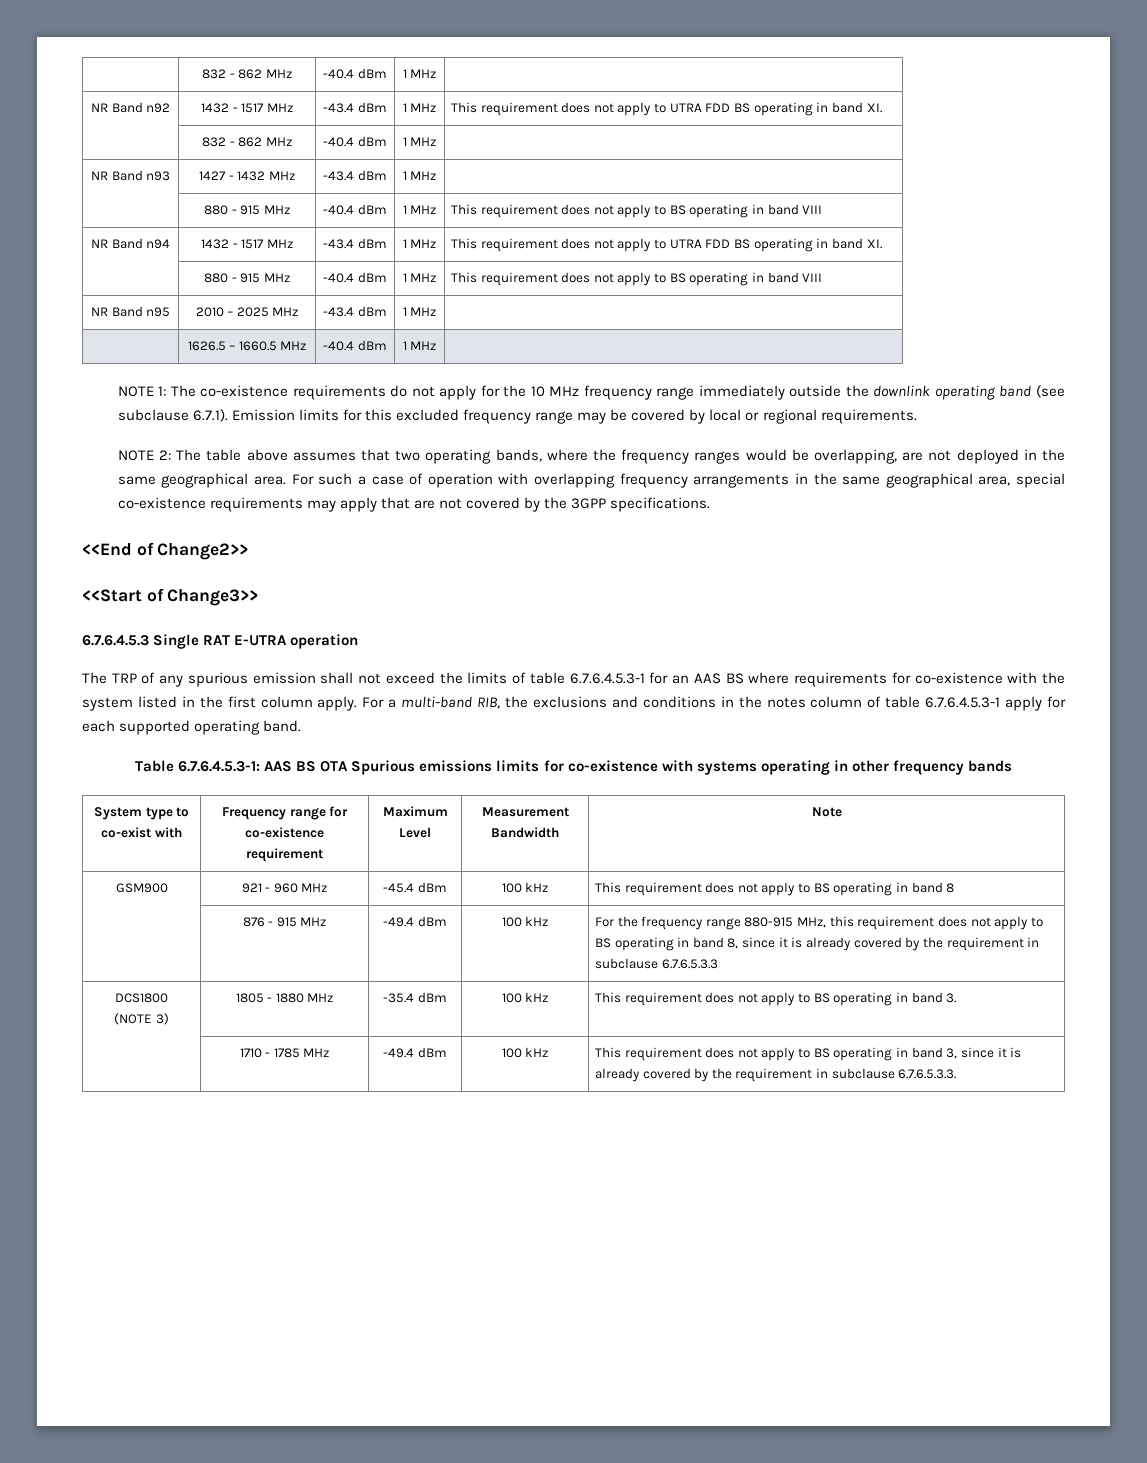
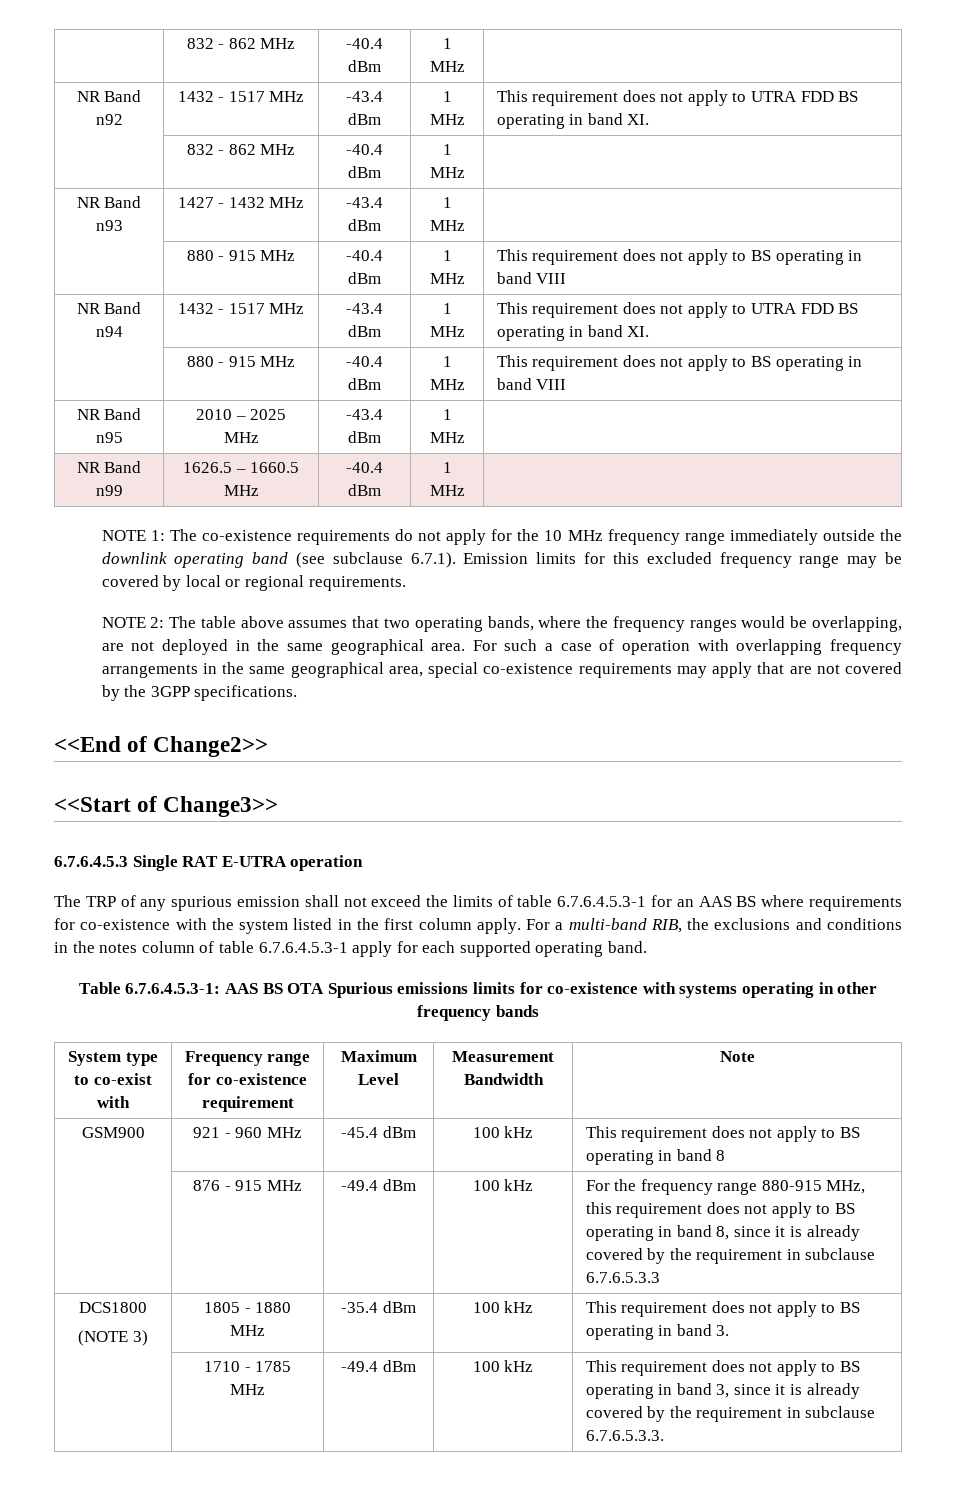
- | 1626.5 – 1660.5 MHz | -40.4 dBm | 1 MHz |
+ NR Band n99 | 1626.5 – 1660.5 MHz | -40.4 dBm | 1 MHz |

